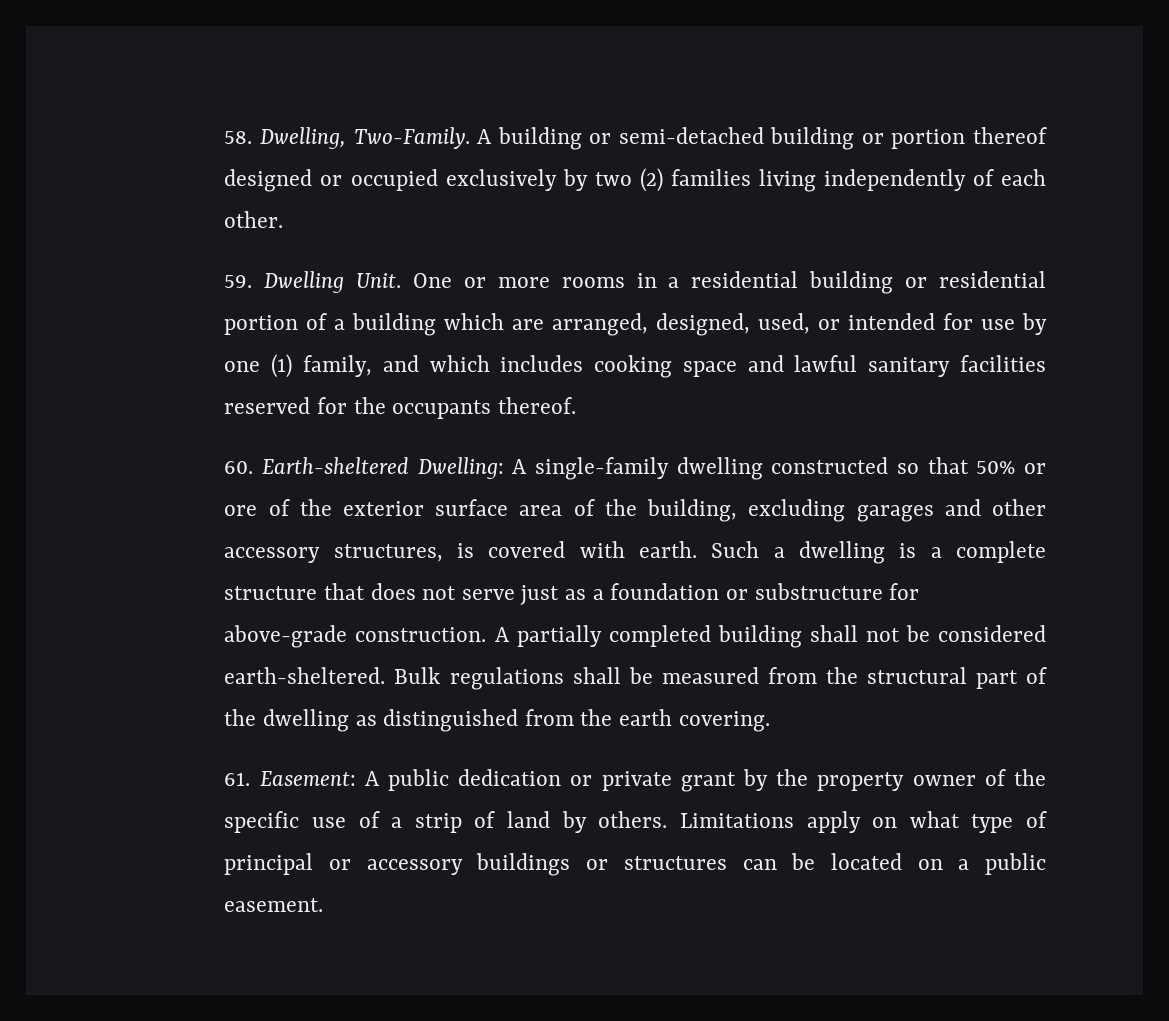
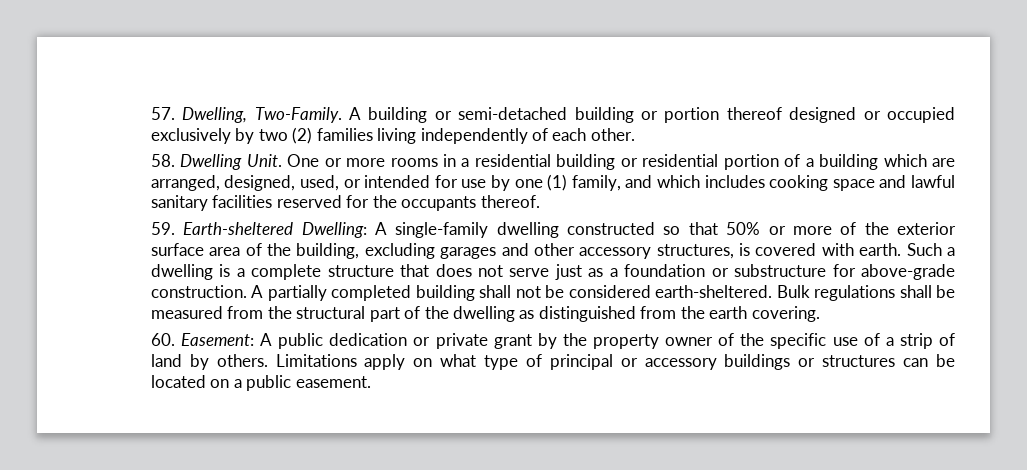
- 58. Dwelling, Two-Family.
+ 57. Dwelling, Two-Family.
- 59. Dwelling Unit.
+ 58. Dwelling Unit.
- 60. Earth-sheltered Dwelling: A single-family dwelling constructed so that 50% or ore of the exterior surface area of the building, excluding garages and other accessory structures, is covered with earth.
+ 59. Earth-sheltered Dwelling: A single-family dwelling constructed so that 50% or more of the exterior surface area of the building, excluding garages and other accessory structures, is covered with earth.
- 61. Easement: A public dedication or private grant by the property owner of the specific use of a strip of land by others.
+ 60. Easement: A public dedication or private grant by the property owner of the specific use of a strip of land by others.

